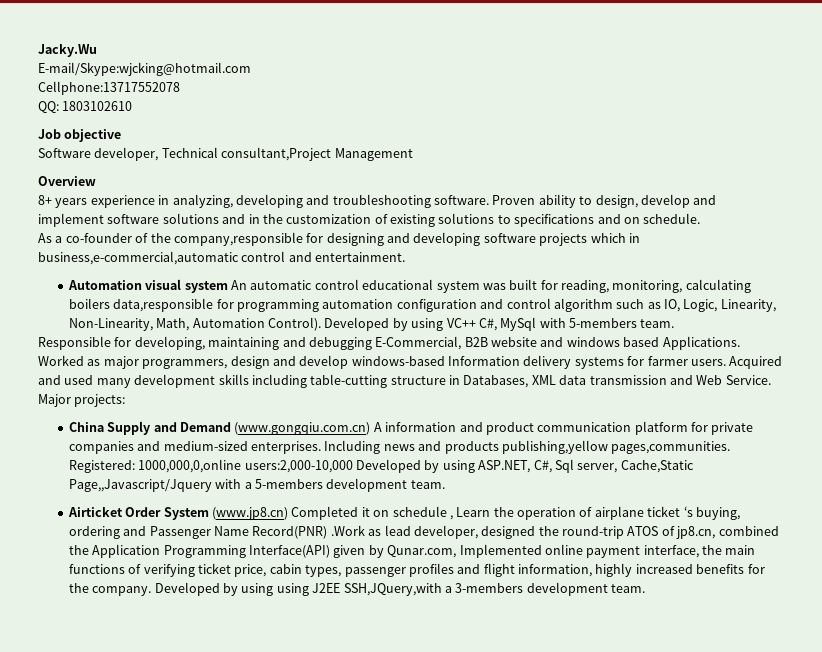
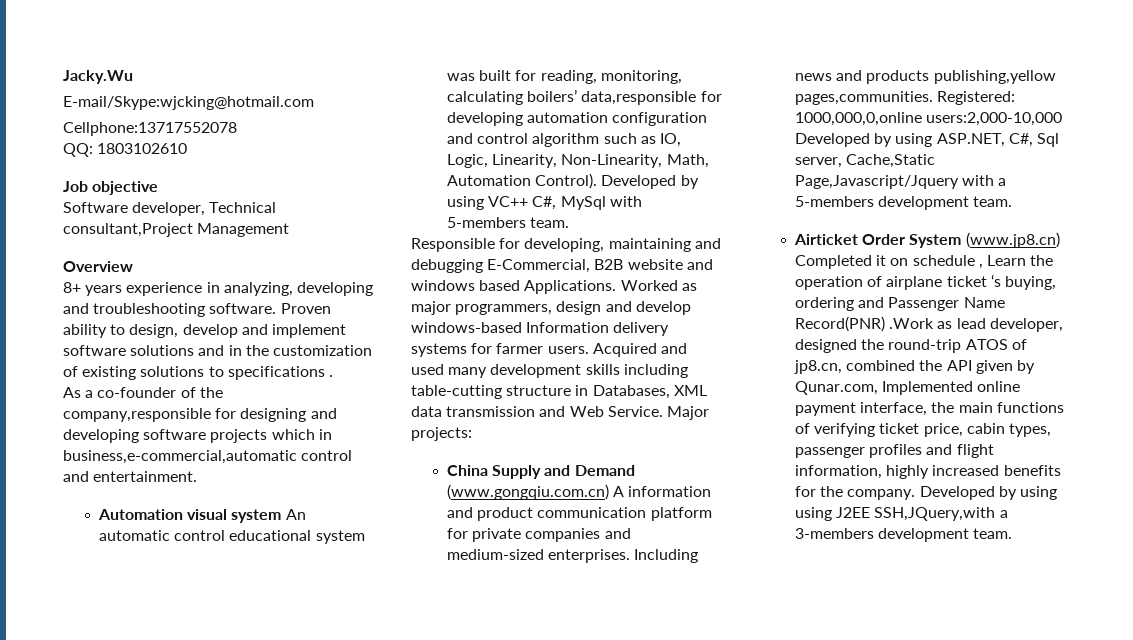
- Proven ability to design, develop and implement software solutions and in the customization of existing solutions to specifications and on schedule.
+ Proven ability to design, develop and implement software solutions and in the customization of existing solutions to specifications .
- Automation visual system An automatic control educational system was built for reading, monitoring, calculating boilers data,responsible for programming automation configuration and control algorithm such as IO, Logic, Linearity, Non-Linearity, Math, Automation Control).
+ Automation visual system An automatic control educational system was built for reading, monitoring, calculating boilers’ data,responsible for developing automation configuration and control algorithm such as IO, Logic, Linearity, Non-Linearity, Math, Automation Control).
- Registered: 1000,000,0,online users:2,000-10,000 Developed by using ASP.NET, C#, Sql server, Cache,Static Page,,Javascript/Jquery with a 5-members development team.
+ Registered: 1000,000,0,online users:2,000-10,000 Developed by using ASP.NET, C#, Sql server, Cache,Static Page,Javascript/Jquery with a 5-members development team.
- Airticket Order System (www.jp8.cn) Completed it on schedule , Learn the operation of airplane ticket ‘s buying, ordering and Passenger Name Record(PNR) .Work as lead developer, designed the round-trip ATOS of jp8.cn, combined the Application Programming Interface(API) given by Qunar.com, Implemented online payment interface, the main functions of verifying ticket price, cabin types, passenger profiles and flight information, highly increased benefits for the company.
+ Airticket Order System (www.jp8.cn) Completed it on schedule , Learn the operation of airplane ticket ‘s buying, ordering and Passenger Name Record(PNR) .Work as lead developer, designed the round-trip ATOS of jp8.cn, combined the API given by Qunar.com, Implemented online payment interface, the main functions of verifying ticket price, cabin types, passenger profiles and flight information, highly increased benefits for the company.

